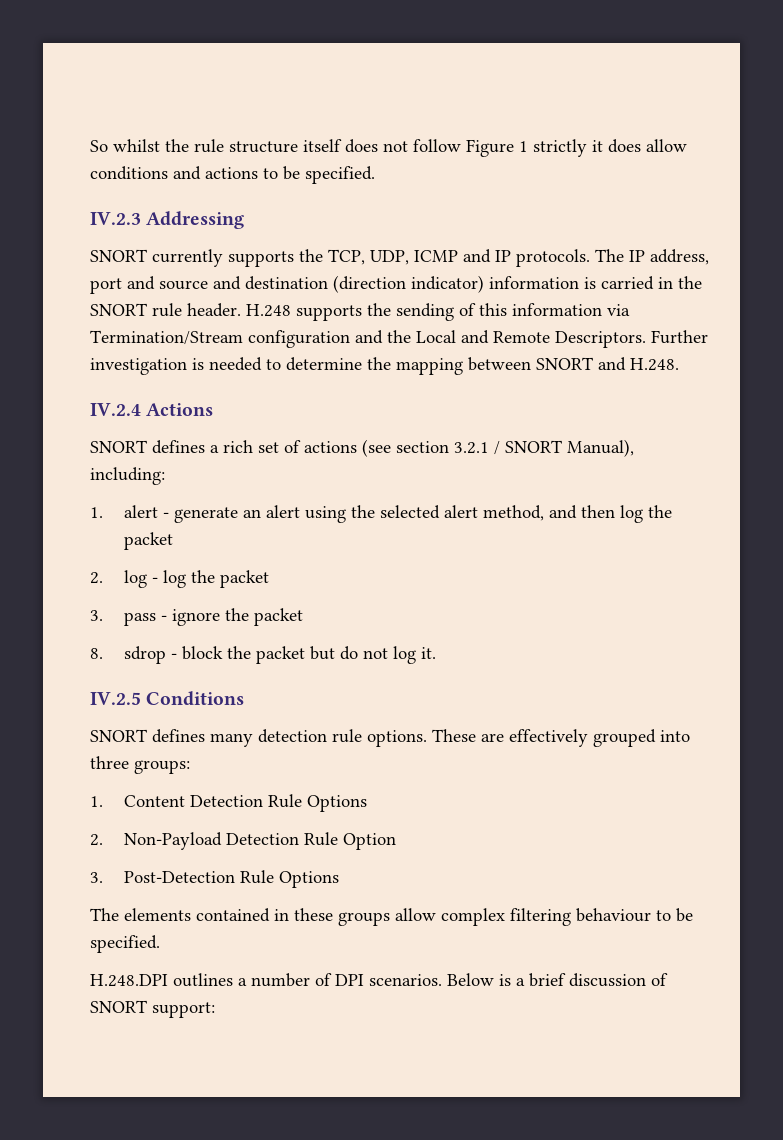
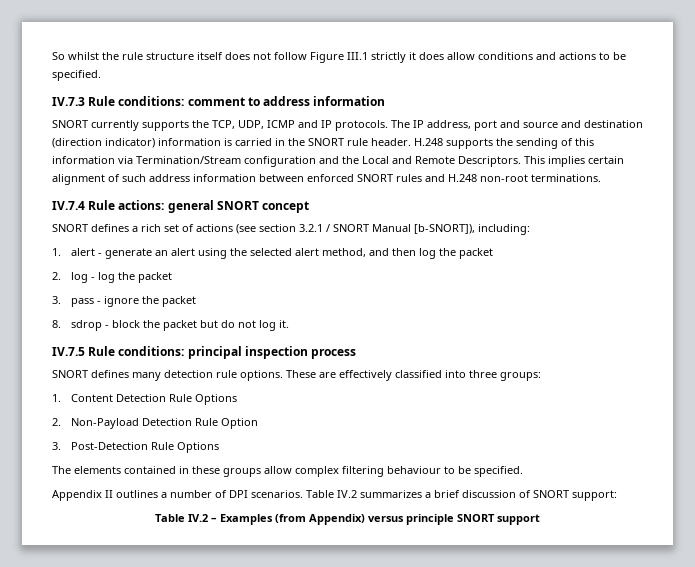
- So whilst the rule structure itself does not follow Figure 1 strictly it does allow conditions and actions to be specified.
+ So whilst the rule structure itself does not follow Figure III.1 strictly it does allow conditions and actions to be specified.
- IV.2.3 Addressing
+ IV.7.3 Rule conditions: comment to address information
- Further investigation is needed to determine the mapping between SNORT and H.248.
- IV.2.4 Actions
+ This implies certain alignment of such address information between enforced SNORT rules and H.248 non-root terminations.
+ IV.7.4 Rule actions: general SNORT concept
- SNORT defines a rich set of actions (see section 3.2.1 / SNORT Manual), including:
+ SNORT defines a rich set of actions (see section 3.2.1 / SNORT Manual [b-SNORT]), including:
- IV.2.5 Conditions
+ IV.7.5 Rule conditions: principal inspection process
- These are effectively grouped into three groups:
+ These are effectively classified into three groups:
- H.248.DPI outlines a number of DPI scenarios.
+ Appendix II outlines a number of DPI scenarios.
- Below is a brief discussion of SNORT support:
+ Table IV.2 summarizes a brief discussion of SNORT support:
+ Table IV.2 – Examples (from Appendix) versus principle SNORT support

